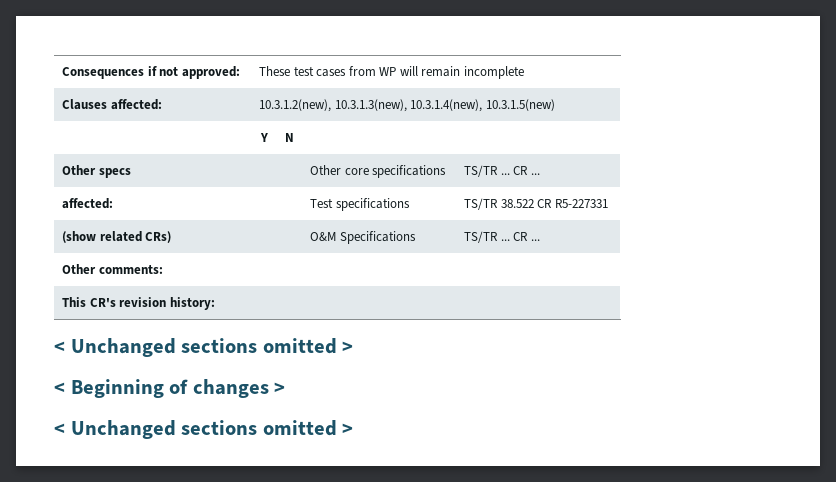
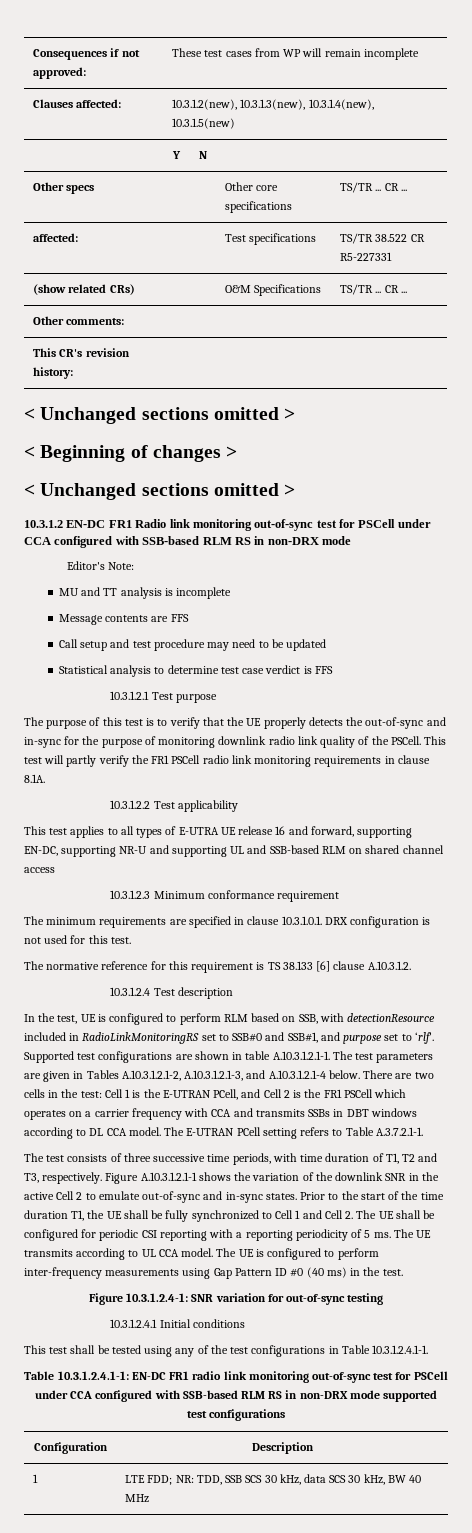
+ 10.3.1.2 EN-DC FR1 Radio link monitoring out-of-sync test for PSCell under CCA configured with SSB-based RLM RS in non-DRX mode
+ Editor's Note:
+ MU and TT analysis is incomplete
+ Message contents are FFS
+ Call setup and test procedure may need to be updated
+ Statistical analysis to determine test case verdict is FFS
+ 10.3.1.2.1 Test purpose
+ The purpose of this test is to verify that the UE properly detects the out-of-sync and in-sync for the purpose of monitoring downlink radio link quality of the PSCell. This test will partly verify the FR1 PSCell radio link monitoring requirements in clause 8.1A.
+ 10.3.1.2.2 Test applicability
+ This test applies to all types of E-UTRA UE release 16 and forward, supporting EN-DC, supporting NR-U and supporting UL and SSB-based RLM on shared channel access
+ 10.3.1.2.3 Minimum conformance requirement
+ The minimum requirements are specified in clause 10.3.1.0.1. DRX configuration is not used for this test.
+ The normative reference for this requirement is TS 38.133 [6] clause A.10.3.1.2.
+ 10.3.1.2.4 Test description
+ In the test, UE is configured to perform RLM based on SSB, with detectionResource included in RadioLinkMonitoringRS set to SSB#0 and SSB#1, and purpose set to ‘rlf’. Supported test configurations are shown in table A.10.3.1.2.1-1. The test parameters are given in Tables A.10.3.1.2.1-2, A.10.3.1.2.1-3, and A.10.3.1.2.1-4 below. There are two cells in the test: Cell 1 is the E-UTRAN PCell, and Cell 2 is the FR1 PSCell which operates on a carrier frequency with CCA and transmits SSBs in DBT windows according to DL CCA model. The E-UTRAN PCell setting refers to Table A.3.7.2.1-1.
+ The test consists of three successive time periods, with time duration of T1, T2 and T3, respectively. Figure A.10.3.1.2.1-1 shows the variation of the downlink SNR in the active Cell 2 to emulate out-of-sync and in-sync states. Prior to the start of the time duration T1, the UE shall be fully synchronized to Cell 1 and Cell 2. The UE shall be configured for periodic CSI reporting with a reporting periodicity of 5 ms. The UE transmits according to UL CCA model. The UE is configured to perform inter-frequency measurements using Gap Pattern ID #0 (40 ms) in the test.
+ Figure 10.3.1.2.4-1: SNR variation for out-of-sync testing
+ 10.3.1.2.4.1 Initial conditions
+ This test shall be tested using any of the test configurations in Table 10.3.1.2.4.1-1.
+ Table 10.3.1.2.4.1-1: EN-DC FR1 radio link monitoring out-of-sync test for PSCell under CCA configured with SSB-based RLM RS in non-DRX mode supported test configurations
+ Configuration | Description
+ 1 | LTE FDD; NR: TDD, SSB SCS 30 kHz, data SCS 30 kHz, BW 40 MHz

